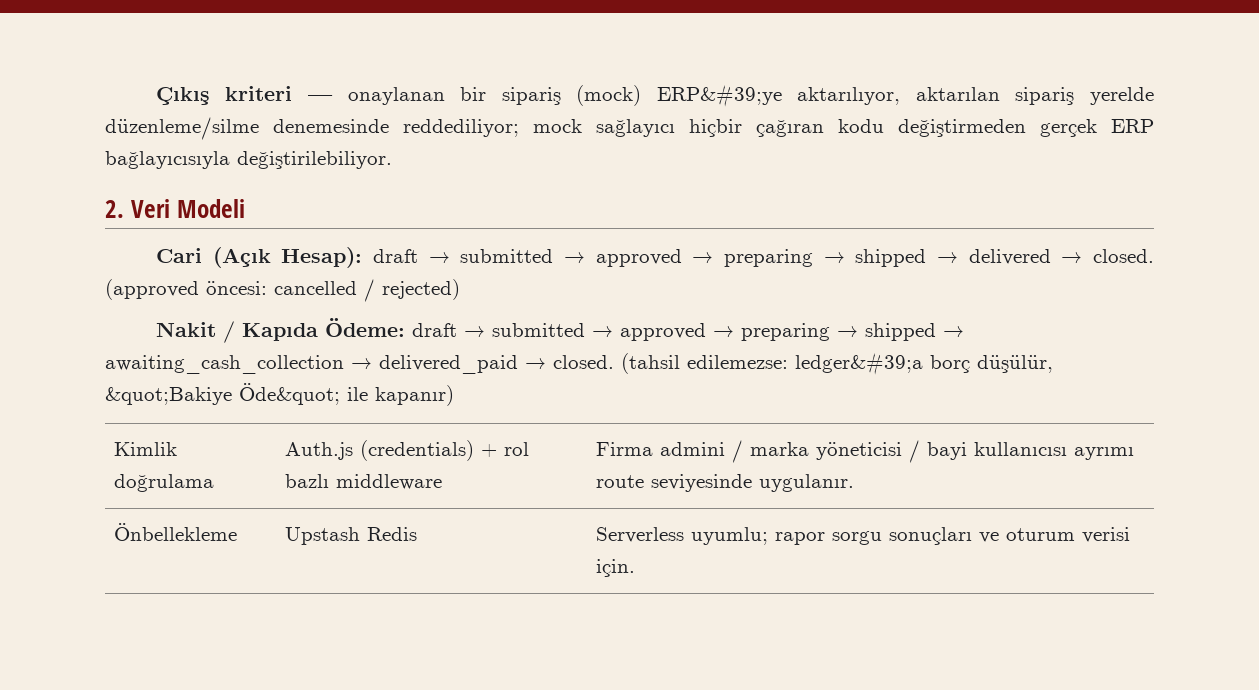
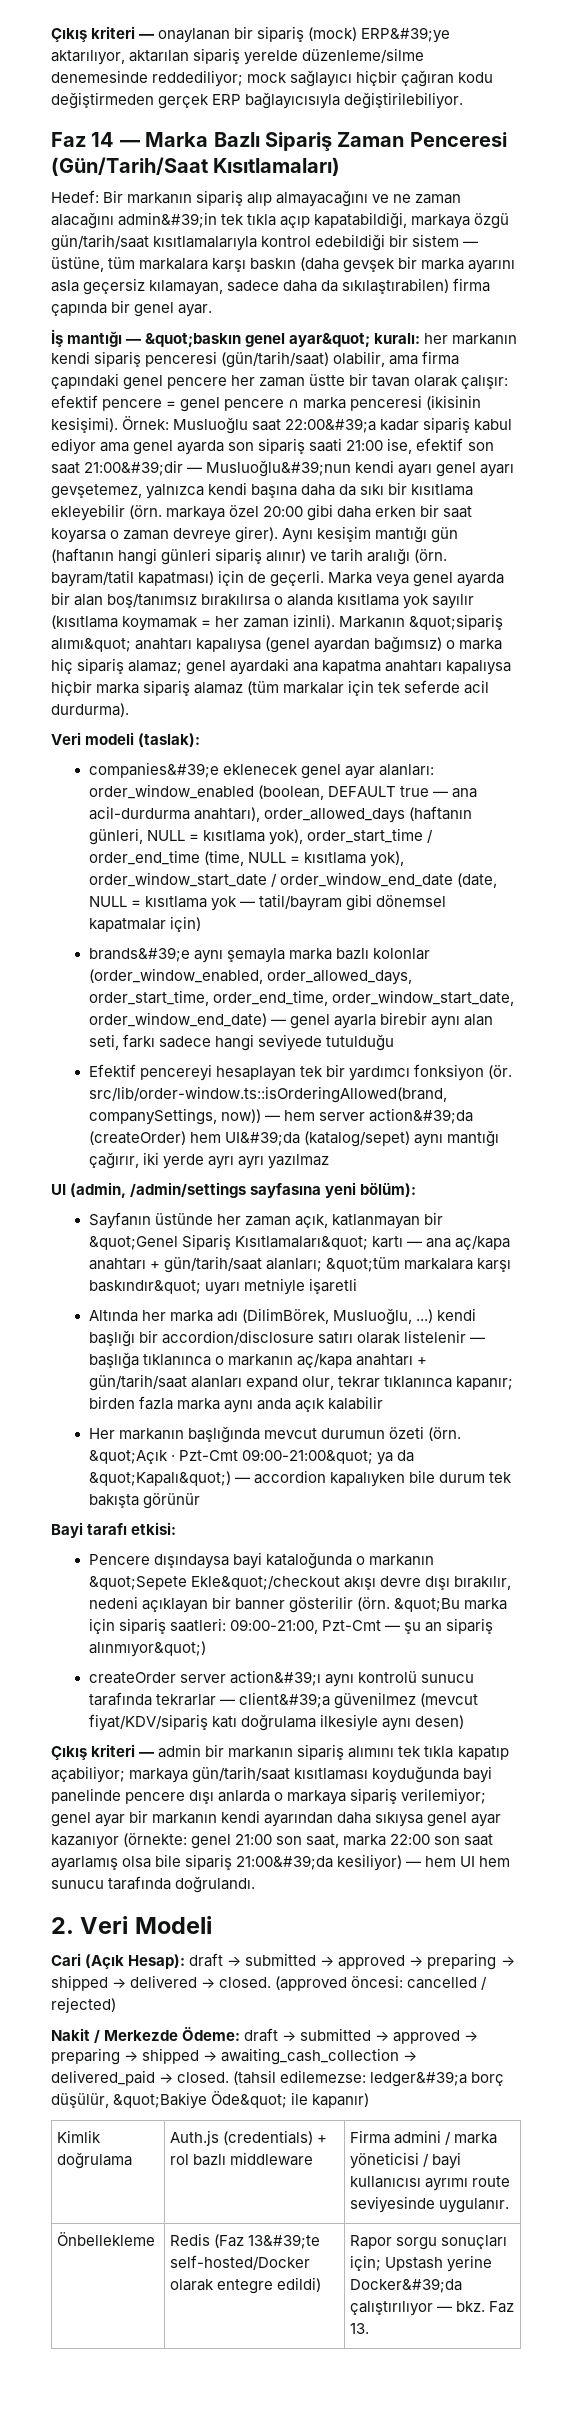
+ Faz 14 — Marka Bazlı Sipariş Zaman Penceresi (Gün/Tarih/Saat Kısıtlamaları)
+ Hedef: Bir markanın sipariş alıp almayacağını ve ne zaman alacağını admin&#39;in tek tıkla açıp kapatabildiği, markaya özgü gün/tarih/saat kısıtlamalarıyla kontrol edebildiği bir sistem — üstüne, tüm markalara karşı baskın (daha gevşek bir marka ayarını asla geçersiz kılamayan, sadece daha da sıkılaştırabilen) firma çapında bir genel ayar.
+ İş mantığı — &quot;baskın genel ayar&quot; kuralı: her markanın kendi sipariş penceresi (gün/tarih/saat) olabilir, ama firma çapındaki genel pencere her zaman üstte bir tavan olarak çalışır: efektif pencere = genel pencere ∩ marka penceresi (ikisinin kesişimi). Örnek: Musluoğlu saat 22:00&#39;a kadar sipariş kabul ediyor ama genel ayarda son sipariş saati 21:00 ise, efektif son saat 21:00&#39;dir — Musluoğlu&#39;nun kendi ayarı genel ayarı gevşetemez, yalnızca kendi başına daha da sıkı bir kısıtlama ekleyebilir (örn. markaya özel 20:00 gibi daha erken bir saat koyarsa o zaman devreye girer). Aynı kesişim mantığı gün (haftanın hangi günleri sipariş alınır) ve tarih aralığı (örn. bayram/tatil kapatması) için de geçerli. Marka veya genel ayarda bir alan boş/tanımsız bırakılırsa o alanda kısıtlama yok sayılır (kısıtlama koymamak = her zaman izinli). Markanın &quot;sipariş alımı&quot; anahtarı kapalıysa (genel ayardan bağımsız) o marka hiç sipariş alamaz; genel ayardaki ana kapatma anahtarı kapalıysa hiçbir marka sipariş alamaz (tüm markalar için tek seferde acil durdurma).
+ Veri modeli (taslak):
+ companies&#39;e eklenecek genel ayar alanları: order_window_enabled (boolean, DEFAULT true — ana acil-durdurma anahtarı), order_allowed_days (haftanın günleri, NULL = kısıtlama yok), order_start_time / order_end_time (time, NULL = kısıtlama yok), order_window_start_date / order_window_end_date (date, NULL = kısıtlama yok — tatil/bayram gibi dönemsel kapatmalar için)
+ brands&#39;e aynı şemayla marka bazlı kolonlar (order_window_enabled, order_allowed_days, order_start_time, order_end_time, order_window_start_date, order_window_end_date) — genel ayarla birebir aynı alan seti, farkı sadece hangi seviyede tutulduğu
+ Efektif pencereyi hesaplayan tek bir yardımcı fonksiyon (ör. src/lib/order-window.ts::isOrderingAllowed(brand, companySettings, now)) — hem server action&#39;da (createOrder) hem UI&#39;da (katalog/sepet) aynı mantığı çağırır, iki yerde ayrı ayrı yazılmaz
+ UI (admin, /admin/settings sayfasına yeni bölüm):
+ Sayfanın üstünde her zaman açık, katlanmayan bir &quot;Genel Sipariş Kısıtlamaları&quot; kartı — ana aç/kapa anahtarı + gün/tarih/saat alanları; &quot;tüm markalara karşı baskındır&quot; uyarı metniyle işaretli
+ Altında her marka adı (DilimBörek, Musluoğlu, ...) kendi başlığı bir accordion/disclosure satırı olarak listelenir — başlığa tıklanınca o markanın aç/kapa anahtarı + gün/tarih/saat alanları expand olur, tekrar tıklanınca kapanır; birden fazla marka aynı anda açık kalabilir
+ Her markanın başlığında mevcut durumun özeti (örn. &quot;Açık · Pzt-Cmt 09:00-21:00&quot; ya da &quot;Kapalı&quot;) — accordion kapalıyken bile durum tek bakışta görünür
+ Bayi tarafı etkisi:
+ Pencere dışındaysa bayi kataloğunda o markanın &quot;Sepete Ekle&quot;/checkout akışı devre dışı bırakılır, nedeni açıklayan bir banner gösterilir (örn. &quot;Bu marka için sipariş saatleri: 09:00-21:00, Pzt-Cmt — şu an sipariş alınmıyor&quot;)
+ createOrder server action&#39;ı aynı kontrolü sunucu tarafında tekrarlar — client&#39;a güvenilmez (mevcut fiyat/KDV/sipariş katı doğrulama ilkesiyle aynı desen)
+ Çıkış kriteri — admin bir markanın sipariş alımını tek tıkla kapatıp açabiliyor; markaya gün/tarih/saat kısıtlaması koyduğunda bayi panelinde pencere dışı anlarda o markaya sipariş verilemiyor; genel ayar bir markanın kendi ayarından daha sıkıysa genel ayar kazanıyor (örnekte: genel 21:00 son saat, marka 22:00 son saat ayarlamış olsa bile sipariş 21:00&#39;da kesiliyor) — hem UI hem sunucu tarafında doğrulandı.
- Nakit / Kapıda Ödeme: draft → submitted → approved → preparing → shipped → awaiting_cash_collection → delivered_paid → closed.
+ Nakit / Merkezde Ödeme: draft → submitted → approved → preparing → shipped → awaiting_cash_collection → delivered_paid → closed.
- Önbellekleme | Upstash Redis | Serverless uyumlu; rapor sorgu sonuçları ve oturum verisi için.
+ Önbellekleme | Redis (Faz 13&#39;te self-hosted/Docker olarak entegre edildi) | Rapor sorgu sonuçları için; Upstash yerine Docker&#39;da çalıştırılıyor — bkz. Faz 13.

